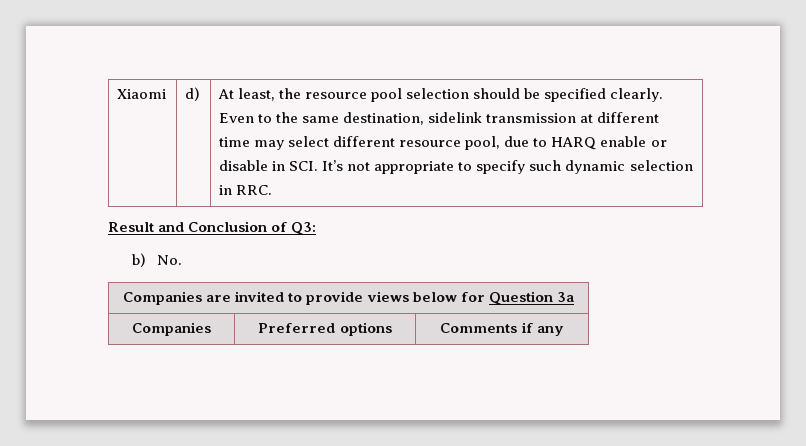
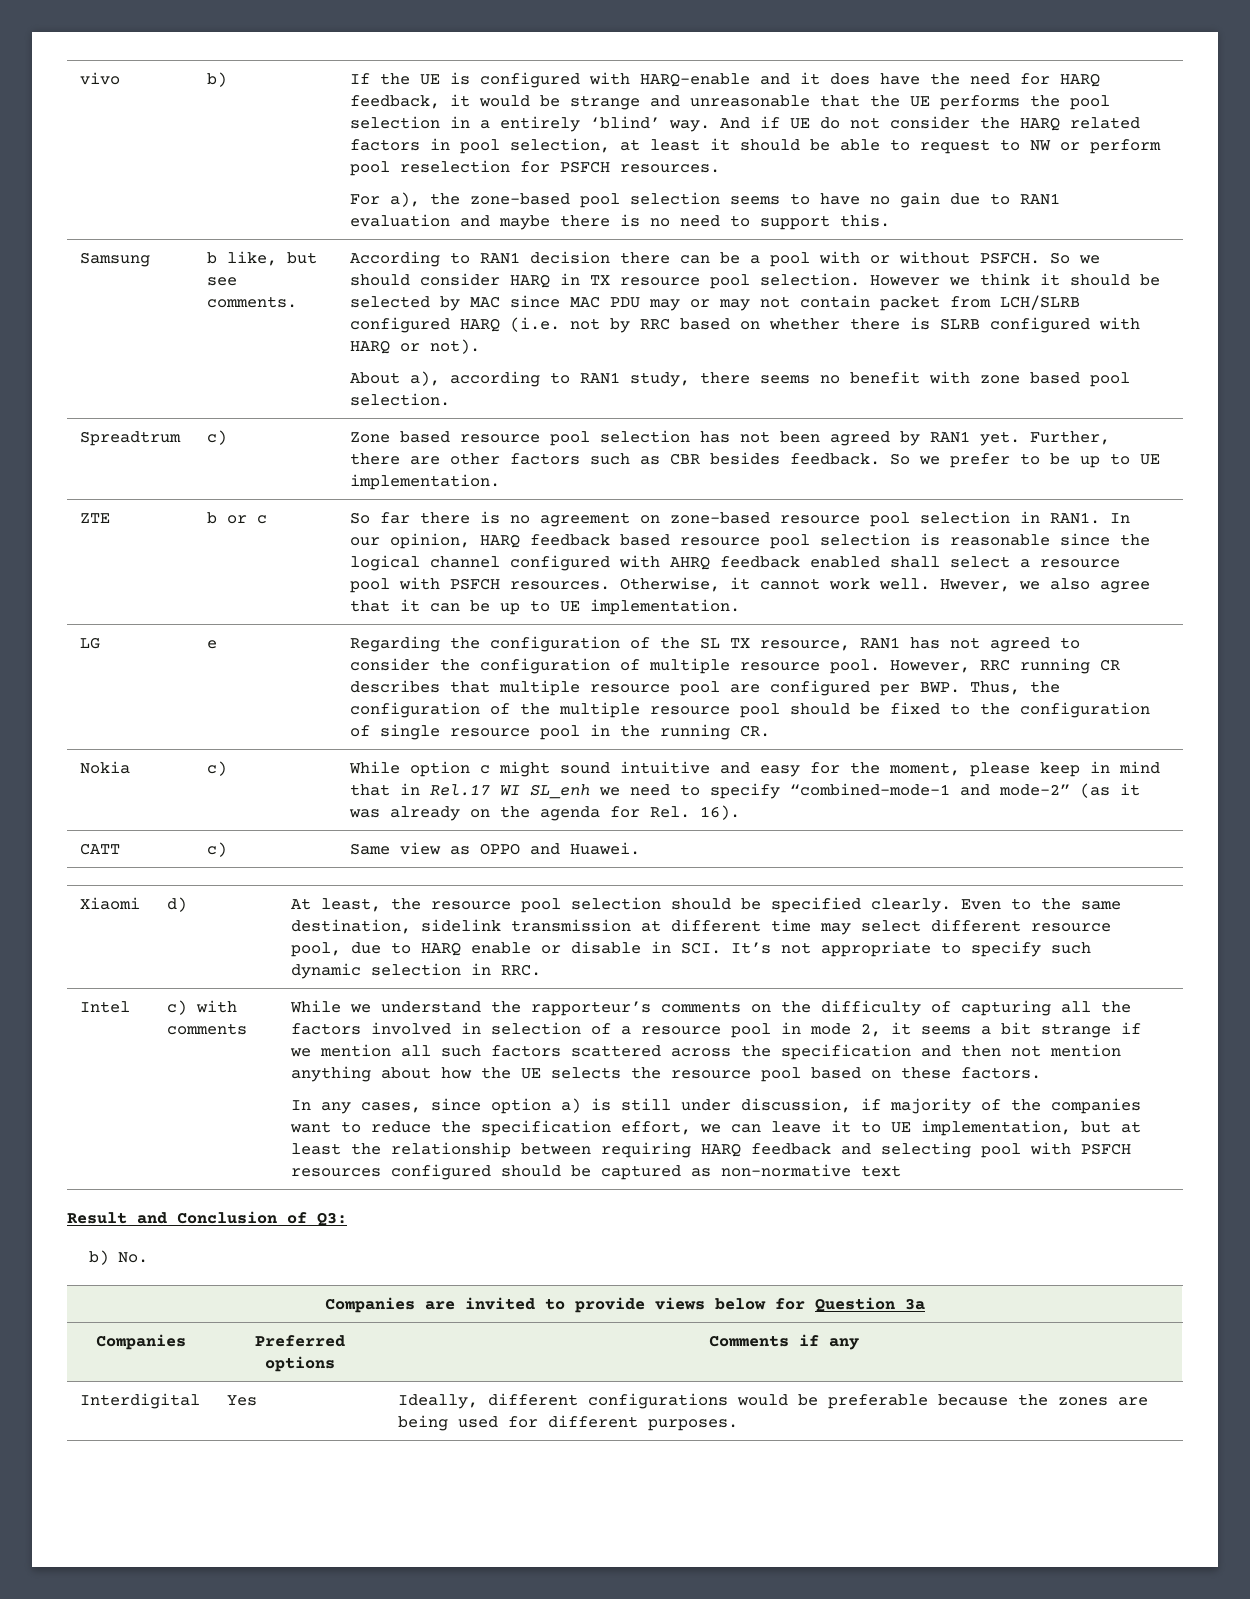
+ vivo | b) | If the UE is configured with HARQ-enable and it does have the need for HARQ feedback, it would be strange and unreasonable that the UE performs the pool selection in a entirely ‘blind’ way. And if UE do not consider the HARQ related factors in pool selection, at least it should be able to request to NW or perform pool reselection for PSFCH resources.
+ For a), the zone-based pool selection seems to have no gain due to RAN1 evaluation and maybe there is no need to support this.
+ Samsung | b like, but see comments. | According to RAN1 decision there can be a pool with or without PSFCH. So we should consider HARQ in TX resource pool selection. However we think it should be selected by MAC since MAC PDU may or may not contain packet from LCH/SLRB configured HARQ (i.e. not by RRC based on whether there is SLRB configured with HARQ or not).
+ About a), according to RAN1 study, there seems no benefit with zone based pool selection.
+ Spreadtrum | c) | Zone based resource pool selection has not been agreed by RAN1 yet. Further, there are other factors such as CBR besides feedback. So we prefer to be up to UE implementation.
+ ZTE | b or c | So far there is no agreement on zone-based resource pool selection in RAN1. In our opinion, HARQ feedback based resource pool selection is reasonable since the logical channel configured with AHRQ feedback enabled shall select a resource pool with PSFCH resources. Otherwise, it cannot work well. Hwever, we also agree that it can be up to UE implementation.
+ LG | e | Regarding the configuration of the SL TX resource, RAN1 has not agreed to consider the configuration of multiple resource pool. However, RRC running CR describes that multiple resource pool are configured per BWP. Thus, the configuration of the multiple resource pool should be fixed to the configuration of single resource pool in the running CR.
+ Nokia | c) | While option c might sound intuitive and easy for the moment, please keep in mind that in Rel.17 WI SL_enh we need to specify “combined-mode-1 and mode-2” (as it was already on the agenda for Rel. 16).
+ CATT | c) | Same view as OPPO and Huawei.
+ Intel | c) with comments | While we understand the rapporteur’s comments on the difficulty of capturing all the factors involved in selection of a resource pool in mode 2, it seems a bit strange if we mention all such factors scattered across the specification and then not mention anything about how the UE selects the resource pool based on these factors.
+ In any cases, since option a) is still under discussion, if majority of the companies want to reduce the specification effort, we can leave it to UE implementation, but at least the relationship between requiring HARQ feedback and selecting pool with PSFCH resources configured should be captured as non-normative text
+ Interdigital | Yes | Ideally, different configurations would be preferable because the zones are being used for different purposes.

